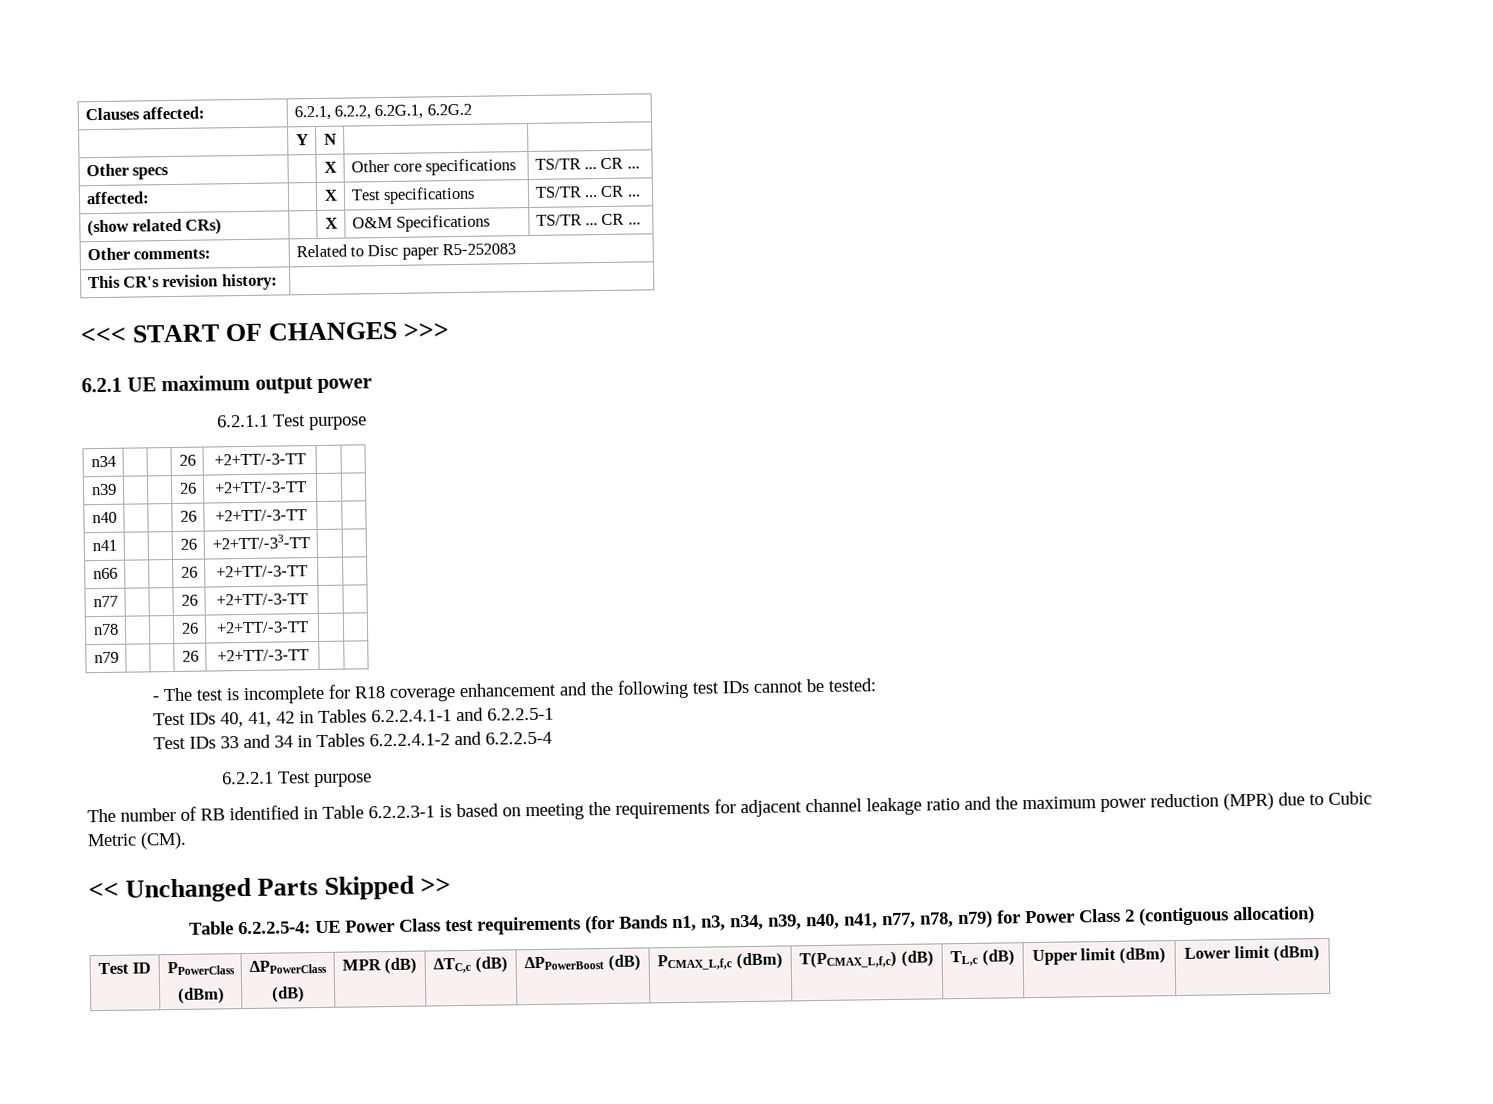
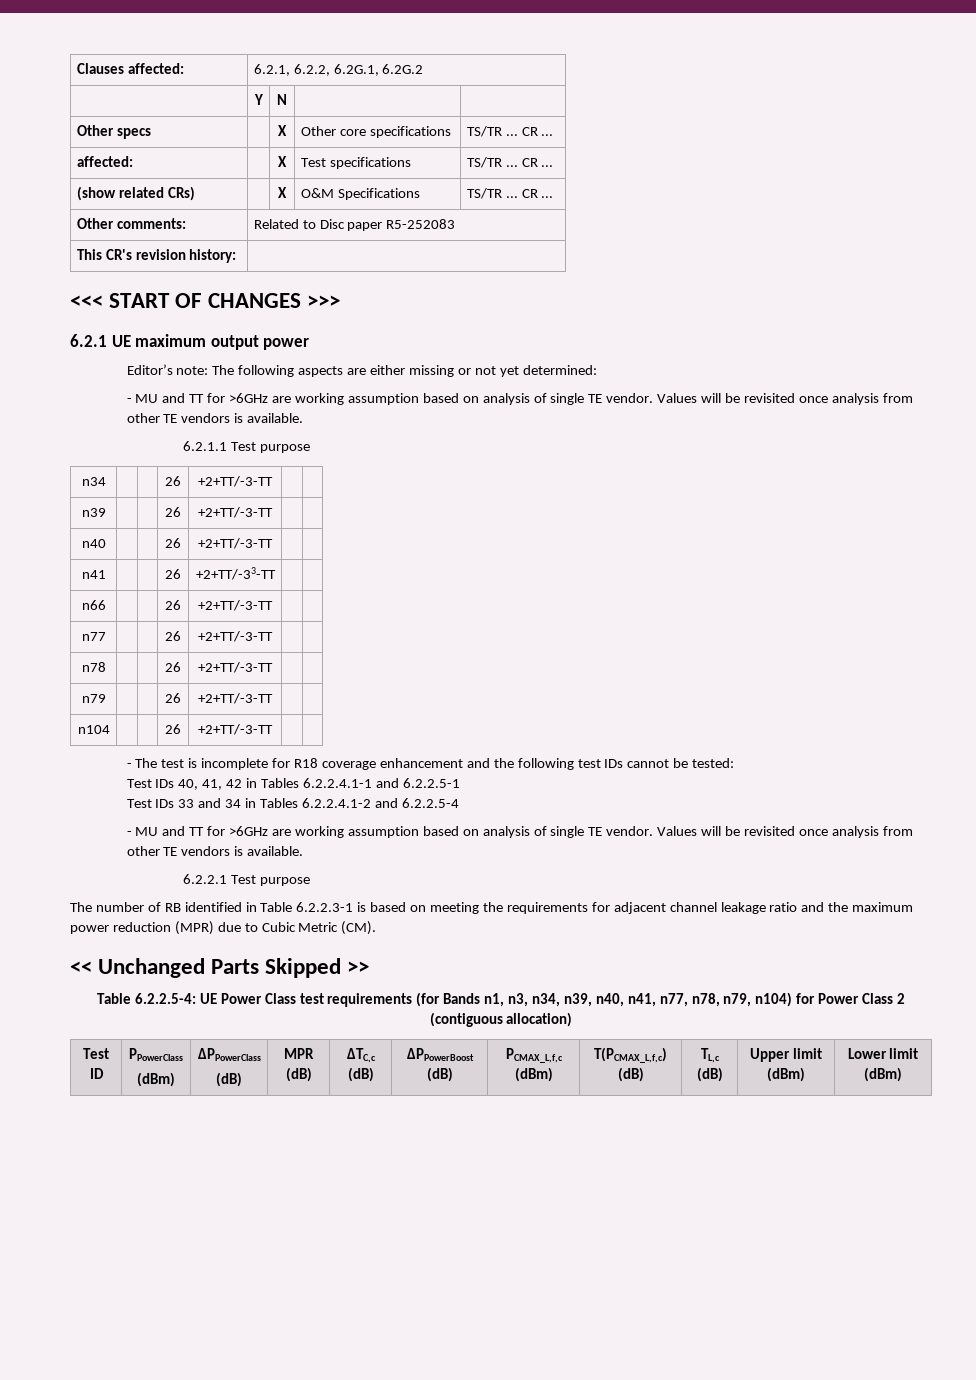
+ Editor’s note: The following aspects are either missing or not yet determined:
+ - MU and TT for >6GHz are working assumption based on analysis of single TE vendor. Values will be revisited once analysis from other TE vendors is available.
+ n104 | | | 26 | +2+TT/-3-TT | |
  Test IDs 33 and 34 in Tables 6.2.2.4.1-2 and 6.2.2.5-4
+ - MU and TT for >6GHz are working assumption based on analysis of single TE vendor. Values will be revisited once analysis from other TE vendors is available.
- Table 6.2.2.5-4: UE Power Class test requirements (for Bands n1, n3, n34, n39, n40, n41, n77, n78, n79) for Power Class 2 (contiguous allocation)
+ Table 6.2.2.5-4: UE Power Class test requirements (for Bands n1, n3, n34, n39, n40, n41, n77, n78, n79, n104) for Power Class 2 (contiguous allocation)

